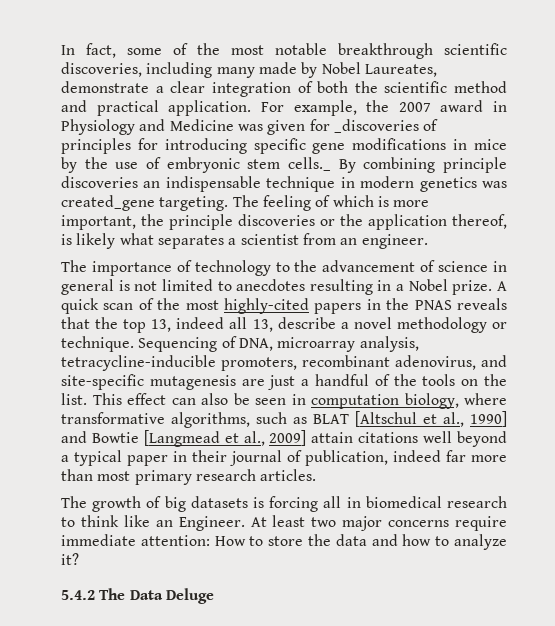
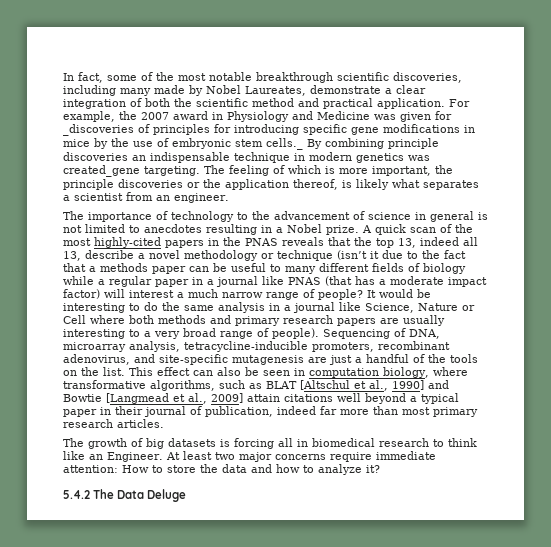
- A quick scan of the most highly-cited papers in the PNAS reveals that the top 13, indeed all 13, describe a novel methodology or technique.
+ A quick scan of the most highly-cited papers in the PNAS reveals that the top 13, indeed all 13, describe a novel methodology or technique (isn’t it due to the fact that a methods paper can be useful to many different fields of biology while a regular paper in a journal like PNAS (that has a moderate impact factor) will interest a much narrow range of people? It would be interesting to do the same analysis in a journal like Science, Nature or Cell where both methods and primary research papers are usually interesting to a very broad range of people).

